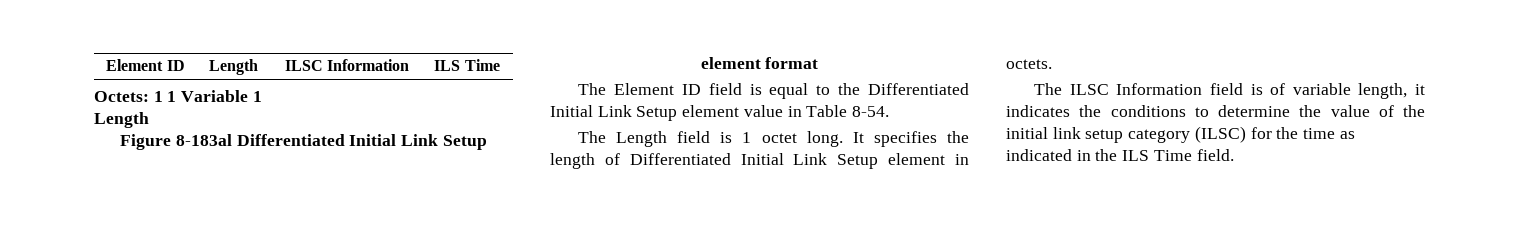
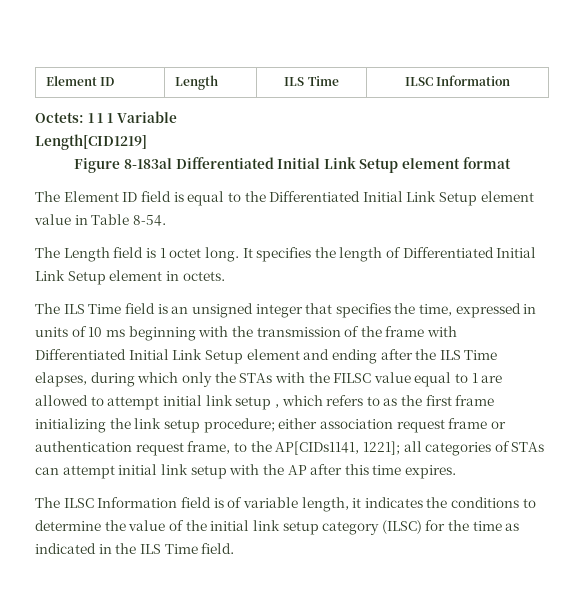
- Element ID | Length | ILSC Information | ILS Time
+ Element ID | Length | ILS Time | ILSC Information
- Octets: 1 1 Variable 1
- Length
+ Octets: 1 1 1 Variable
+ Length[CID1219]
+ The ILS Time field is an unsigned integer that specifies the time, expressed in units of 10 ms beginning with the transmission of the frame with Differentiated Initial Link Setup element and ending after the ILS Time elapses, during which only the STAs with the FILSC value equal to 1 are allowed to attempt initial link setup , which refers to as the first frame initializing the link setup procedure; either association request frame or authentication request frame, to the AP[CIDs1141, 1221]; all categories of STAs can attempt initial link setup with the AP after this time expires.

